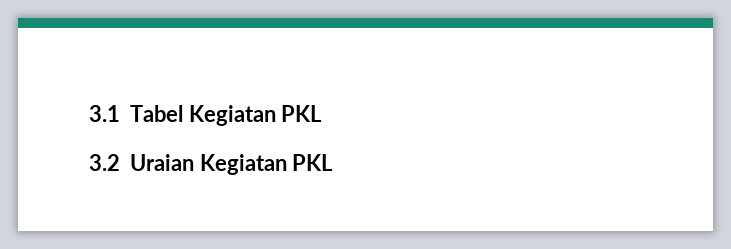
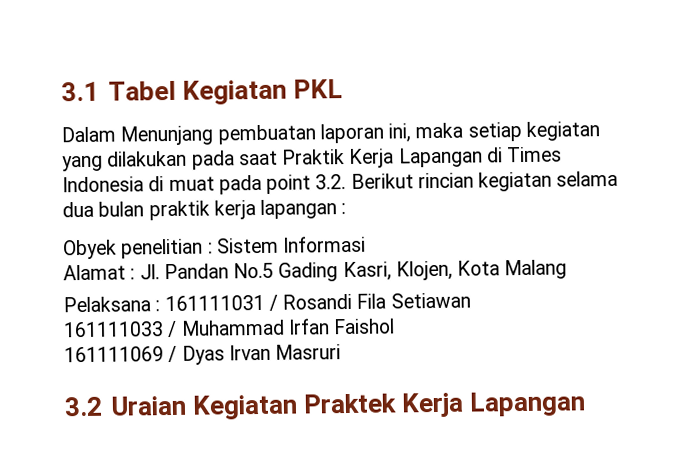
+ Dalam Menunjang pembuatan laporan ini, maka setiap kegiatan yang dilakukan pada saat Praktik Kerja Lapangan di Times Indonesia di muat pada point 3.2. Berikut rincian kegiatan selama dua bulan praktik kerja lapangan :
+ Obyek penelitian : Sistem Informasi
+ Alamat : Jl. Pandan No.5 Gading Kasri, Klojen, Kota Malang
+ Pelaksana : 161111031 / Rosandi Fila Setiawan
+ 161111033 / Muhammad Irfan Faishol
+ 161111069 / Dyas Irvan Masruri
- 3.2 Uraian Kegiatan PKL
+ 3.2 Uraian Kegiatan Praktek Kerja Lapangan

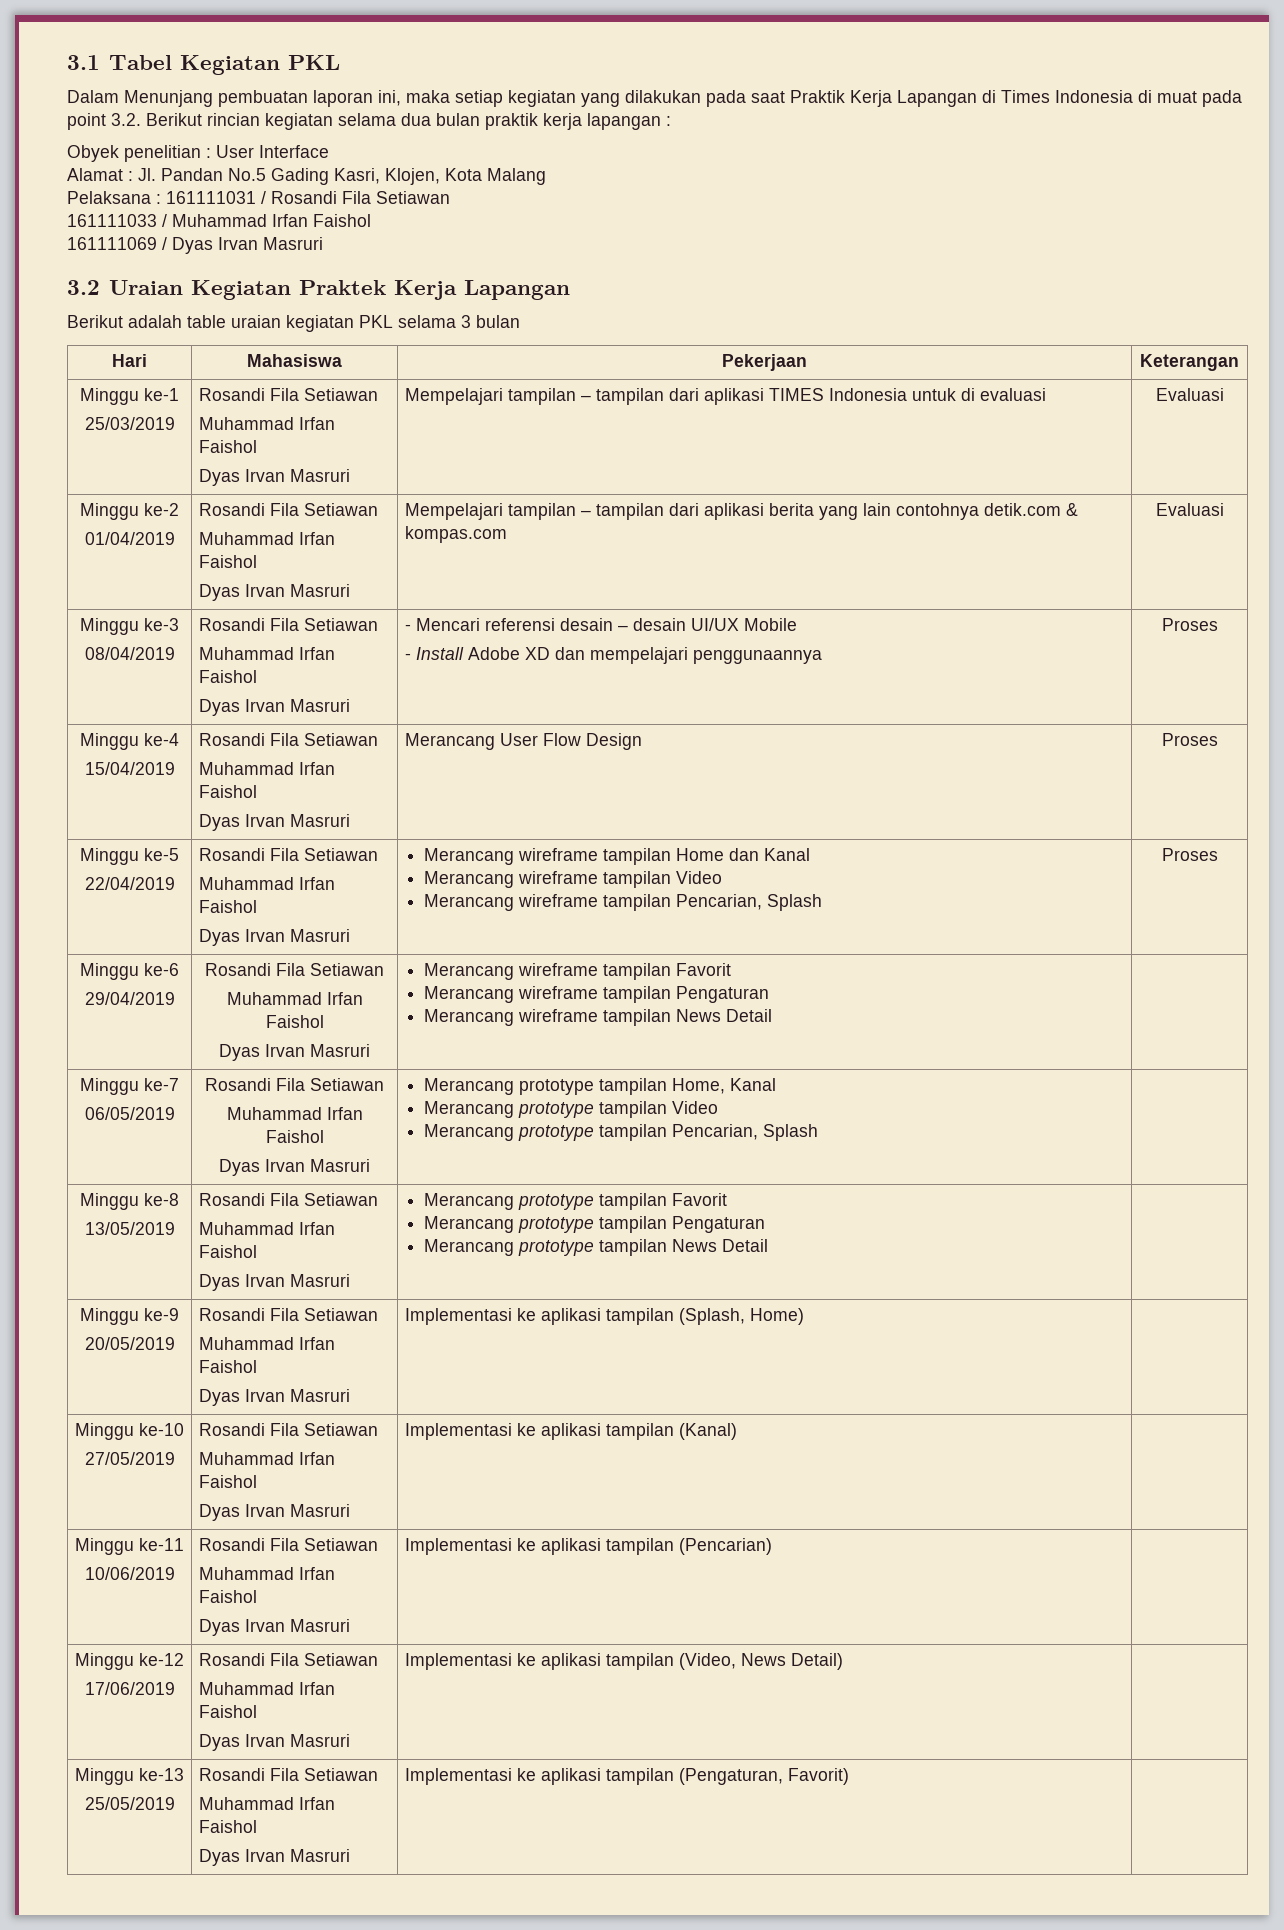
- Obyek penelitian : Sistem Informasi
+ Obyek penelitian : User Interface
+ Berikut adalah table uraian kegiatan PKL selama 3 bulan
+ Hari | Mahasiswa | Pekerjaan | Keterangan
+ Minggu ke-1
+ 25/03/2019 | Rosandi Fila Setiawan
+ Muhammad Irfan Faishol
+ Dyas Irvan Masruri | Mempelajari tampilan – tampilan dari aplikasi TIMES Indonesia untuk di evaluasi | Evaluasi
+ Minggu ke-2
+ 01/04/2019 | Rosandi Fila Setiawan
+ Muhammad Irfan Faishol
+ Dyas Irvan Masruri | Mempelajari tampilan – tampilan dari aplikasi berita yang lain contohnya detik.com & kompas.com | Evaluasi
+ Minggu ke-3
+ 08/04/2019 | Rosandi Fila Setiawan
+ Muhammad Irfan Faishol
+ Dyas Irvan Masruri | - Mencari referensi desain – desain UI/UX Mobile
+ - Install Adobe XD dan mempelajari penggunaannya | Proses
+ Minggu ke-4
+ 15/04/2019 | Rosandi Fila Setiawan
+ Muhammad Irfan Faishol
+ Dyas Irvan Masruri | Merancang User Flow Design | Proses
+ Minggu ke-5
+ 22/04/2019 | Rosandi Fila Setiawan
+ Muhammad Irfan Faishol
+ Dyas Irvan Masruri | Merancang wireframe tampilan Home dan Kanal
+ Merancang wireframe tampilan Video
+ Merancang wireframe tampilan Pencarian, Splash | Proses
+ Minggu ke-6
+ 29/04/2019 | Rosandi Fila Setiawan
+ Muhammad Irfan Faishol
+ Dyas Irvan Masruri | Merancang wireframe tampilan Favorit
+ Merancang wireframe tampilan Pengaturan
+ Merancang wireframe tampilan News Detail |
+ Minggu ke-7
+ 06/05/2019 | Rosandi Fila Setiawan
+ Muhammad Irfan Faishol
+ Dyas Irvan Masruri | Merancang prototype tampilan Home, Kanal
+ Merancang prototype tampilan Video
+ Merancang prototype tampilan Pencarian, Splash |
+ Minggu ke-8
+ 13/05/2019 | Rosandi Fila Setiawan
+ Muhammad Irfan Faishol
+ Dyas Irvan Masruri | Merancang prototype tampilan Favorit
+ Merancang prototype tampilan Pengaturan
+ Merancang prototype tampilan News Detail |
+ Minggu ke-9
+ 20/05/2019 | Rosandi Fila Setiawan
+ Muhammad Irfan Faishol
+ Dyas Irvan Masruri | Implementasi ke aplikasi tampilan (Splash, Home) |
+ Minggu ke-10
+ 27/05/2019 | Rosandi Fila Setiawan
+ Muhammad Irfan Faishol
+ Dyas Irvan Masruri | Implementasi ke aplikasi tampilan (Kanal) |
+ Minggu ke-11
+ 10/06/2019 | Rosandi Fila Setiawan
+ Muhammad Irfan Faishol
+ Dyas Irvan Masruri | Implementasi ke aplikasi tampilan (Pencarian) |
+ Minggu ke-12
+ 17/06/2019 | Rosandi Fila Setiawan
+ Muhammad Irfan Faishol
+ Dyas Irvan Masruri | Implementasi ke aplikasi tampilan (Video, News Detail) |
+ Minggu ke-13
+ 25/05/2019 | Rosandi Fila Setiawan
+ Muhammad Irfan Faishol
+ Dyas Irvan Masruri | Implementasi ke aplikasi tampilan (Pengaturan, Favorit) |

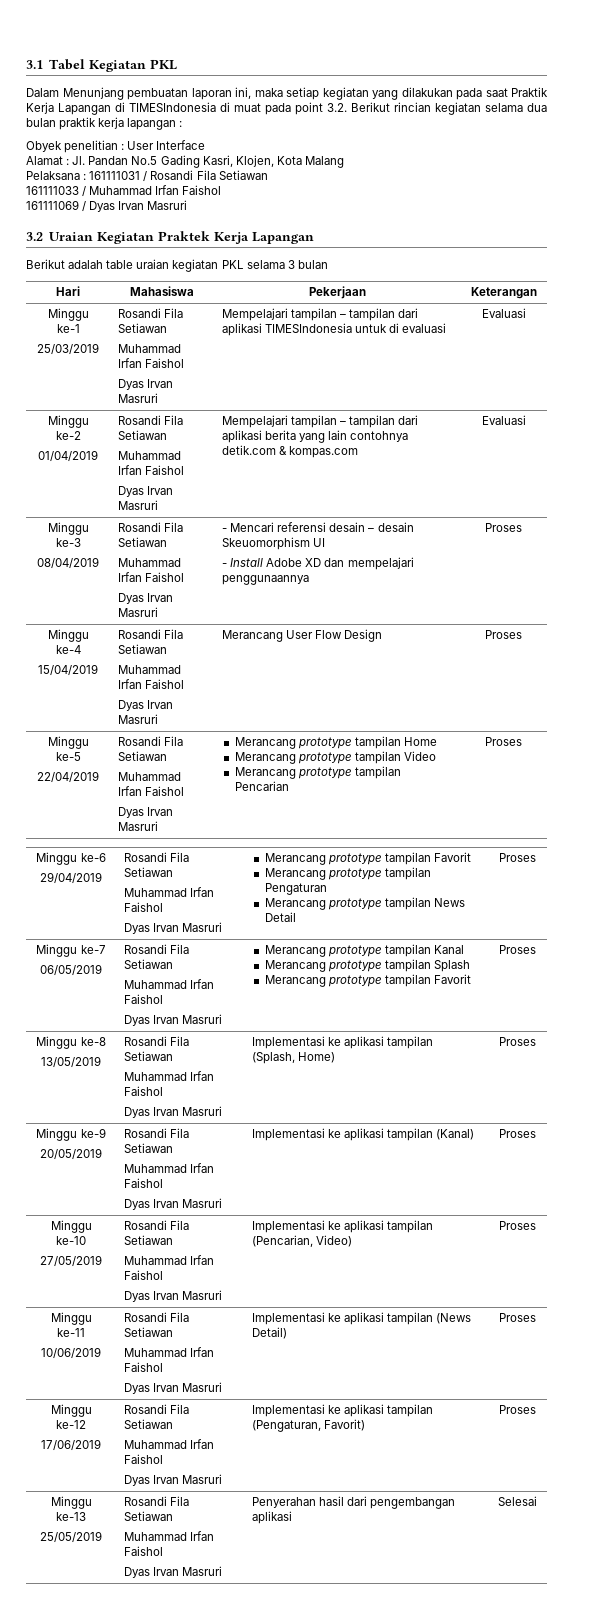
- Dalam Menunjang pembuatan laporan ini, maka setiap kegiatan yang dilakukan pada saat Praktik Kerja Lapangan di Times Indonesia di muat pada point 3.2. Berikut rincian kegiatan selama dua bulan praktik kerja lapangan :
+ Dalam Menunjang pembuatan laporan ini, maka setiap kegiatan yang dilakukan pada saat Praktik Kerja Lapangan di TIMESIndonesia di muat pada point 3.2. Berikut rincian kegiatan selama dua bulan praktik kerja lapangan :
  Minggu ke-1
  25/03/2019 | Rosandi Fila Setiawan
  Muhammad Irfan Faishol
- Dyas Irvan Masruri | Mempelajari tampilan – tampilan dari aplikasi TIMES Indonesia untuk di evaluasi | Evaluasi
+ Dyas Irvan Masruri | Mempelajari tampilan – tampilan dari aplikasi TIMESIndonesia untuk di evaluasi | Evaluasi
  Minggu ke-3
  08/04/2019 | Rosandi Fila Setiawan
  Muhammad Irfan Faishol
- Dyas Irvan Masruri | - Mencari referensi desain – desain UI/UX Mobile
+ Dyas Irvan Masruri | - Mencari referensi desain – desain Skeuomorphism UI
  Minggu ke-5
  22/04/2019 | Rosandi Fila Setiawan
  Muhammad Irfan Faishol
- Dyas Irvan Masruri | Merancang wireframe tampilan Home dan Kanal
- Merancang wireframe tampilan Video
- Merancang wireframe tampilan Pencarian, Splash | Proses
+ Dyas Irvan Masruri | Merancang prototype tampilan Home
+ Merancang prototype tampilan Video
+ Merancang prototype tampilan Pencarian | Proses
  Minggu ke-6
  29/04/2019 | Rosandi Fila Setiawan
  Muhammad Irfan Faishol
- Dyas Irvan Masruri | Merancang wireframe tampilan Favorit
- Merancang wireframe tampilan Pengaturan
- Merancang wireframe tampilan News Detail |
+ Dyas Irvan Masruri | Merancang prototype tampilan Favorit
+ Merancang prototype tampilan Pengaturan
+ Merancang prototype tampilan News Detail | Proses
  Minggu ke-7
  06/05/2019 | Rosandi Fila Setiawan
  Muhammad Irfan Faishol
- Dyas Irvan Masruri | Merancang prototype tampilan Home, Kanal
- Merancang prototype tampilan Video
- Merancang prototype tampilan Pencarian, Splash |
+ Dyas Irvan Masruri | Merancang prototype tampilan Kanal
+ Merancang prototype tampilan Splash
+ Merancang prototype tampilan Favorit | Proses
  Minggu ke-8
  13/05/2019 | Rosandi Fila Setiawan
  Muhammad Irfan Faishol
- Dyas Irvan Masruri | Merancang prototype tampilan Favorit
- Merancang prototype tampilan Pengaturan
- Merancang prototype tampilan News Detail |
+ Dyas Irvan Masruri | Implementasi ke aplikasi tampilan (Splash, Home) | Proses
  Minggu ke-9
  20/05/2019 | Rosandi Fila Setiawan
  Muhammad Irfan Faishol
- Dyas Irvan Masruri | Implementasi ke aplikasi tampilan (Splash, Home) |
+ Dyas Irvan Masruri | Implementasi ke aplikasi tampilan (Kanal) | Proses
  Minggu ke-10
  27/05/2019 | Rosandi Fila Setiawan
  Muhammad Irfan Faishol
- Dyas Irvan Masruri | Implementasi ke aplikasi tampilan (Kanal) |
+ Dyas Irvan Masruri | Implementasi ke aplikasi tampilan (Pencarian, Video) | Proses
  Minggu ke-11
  10/06/2019 | Rosandi Fila Setiawan
  Muhammad Irfan Faishol
- Dyas Irvan Masruri | Implementasi ke aplikasi tampilan (Pencarian) |
+ Dyas Irvan Masruri | Implementasi ke aplikasi tampilan (News Detail) | Proses
  Minggu ke-12
  17/06/2019 | Rosandi Fila Setiawan
  Muhammad Irfan Faishol
- Dyas Irvan Masruri | Implementasi ke aplikasi tampilan (Video, News Detail) |
+ Dyas Irvan Masruri | Implementasi ke aplikasi tampilan (Pengaturan, Favorit) | Proses
  Minggu ke-13
  25/05/2019 | Rosandi Fila Setiawan
  Muhammad Irfan Faishol
- Dyas Irvan Masruri | Implementasi ke aplikasi tampilan (Pengaturan, Favorit) |
+ Dyas Irvan Masruri | Penyerahan hasil dari pengembangan aplikasi | Selesai

